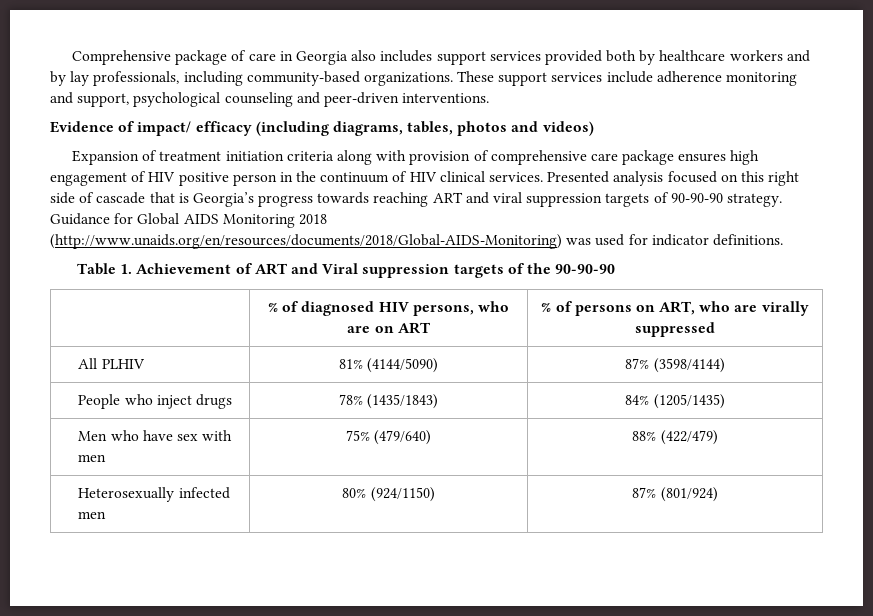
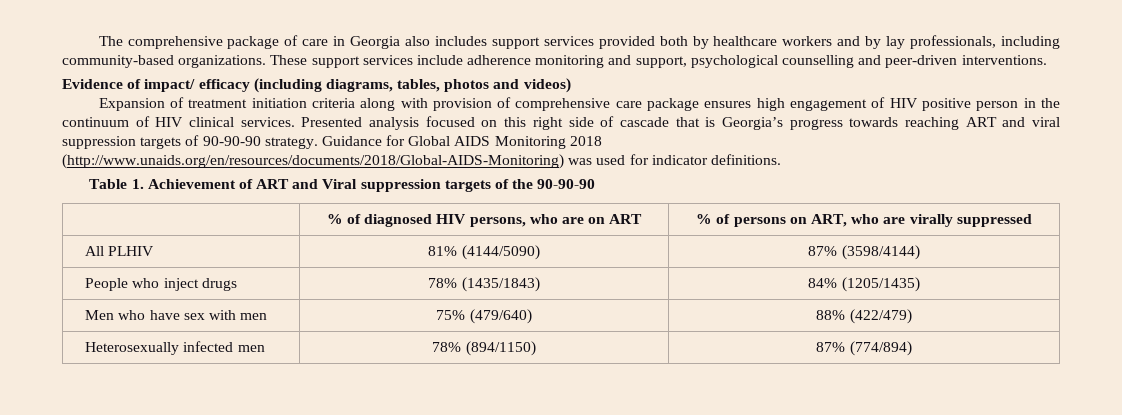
- Comprehensive package of care in Georgia also includes support services provided both by healthcare workers and by lay professionals, including community-based organizations.
+ The comprehensive package of care in Georgia also includes support services provided both by healthcare workers and by lay professionals, including community-based organizations.
- These support services include adherence monitoring and support, psychological counseling and peer-driven interventions.
+ These support services include adherence monitoring and support, psychological counselling and peer-driven interventions.
- Heterosexually infected men | 80% (924/1150) | 87% (801/924)
+ Heterosexually infected men | 78% (894/1150) | 87% (774/894)

